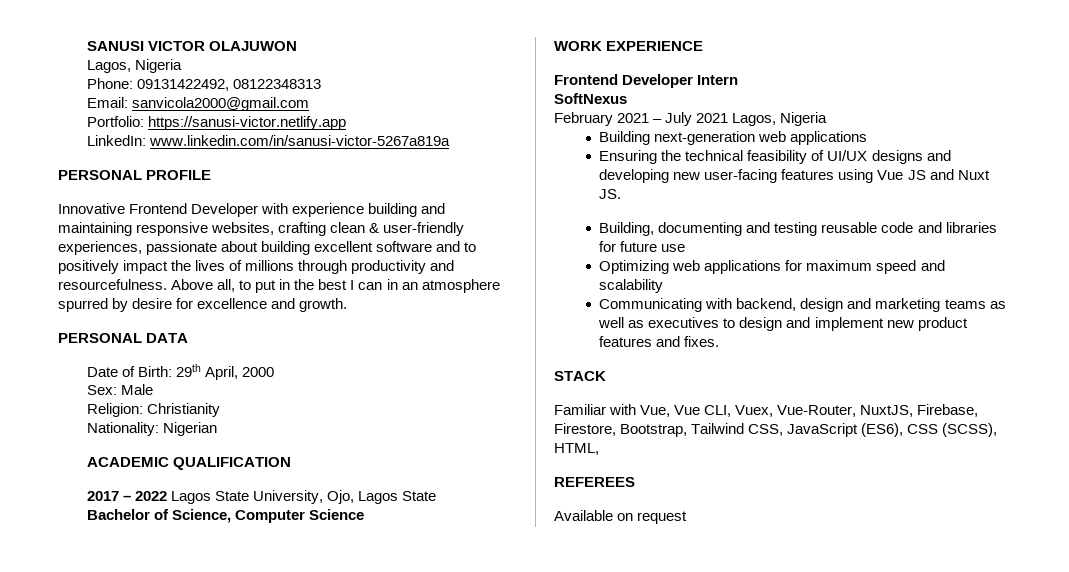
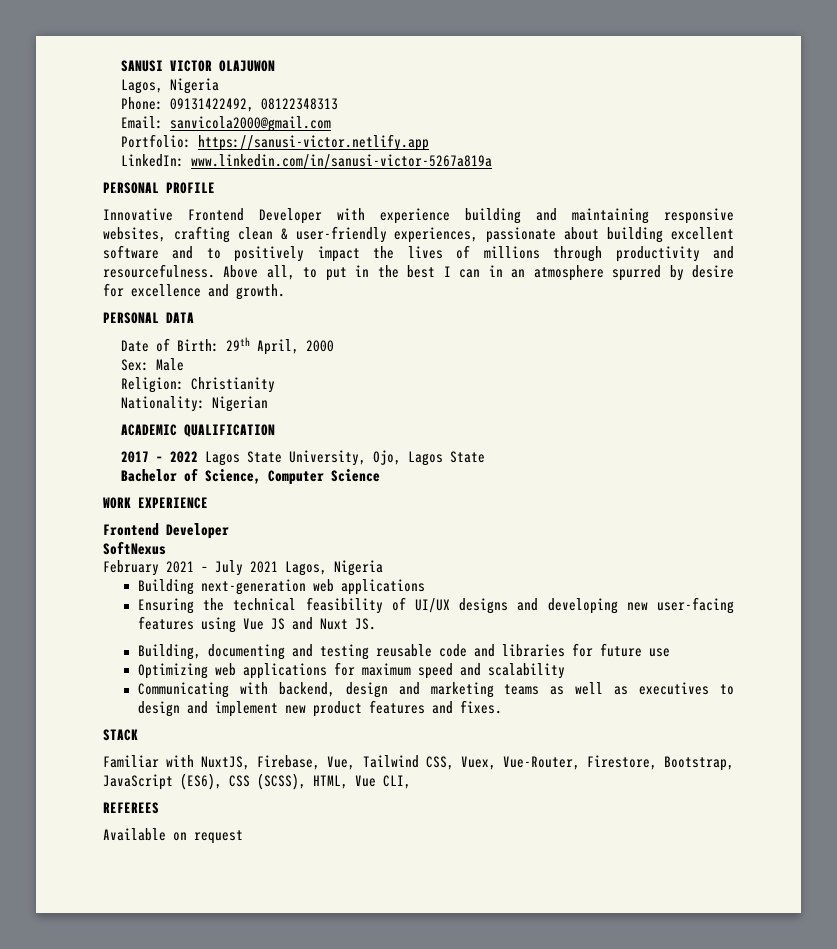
  WORK EXPERIENCE
- Frontend Developer Intern
+ Frontend Developer
- Familiar with Vue, Vue CLI, Vuex, Vue-Router, NuxtJS, Firebase, Firestore, Bootstrap, Tailwind CSS, JavaScript (ES6), CSS (SCSS), HTML,
+ Familiar with NuxtJS, Firebase, Vue, Tailwind CSS, Vuex, Vue-Router, Firestore, Bootstrap, JavaScript (ES6), CSS (SCSS), HTML, Vue CLI,

